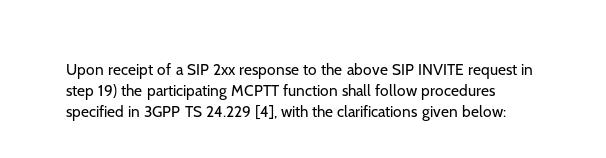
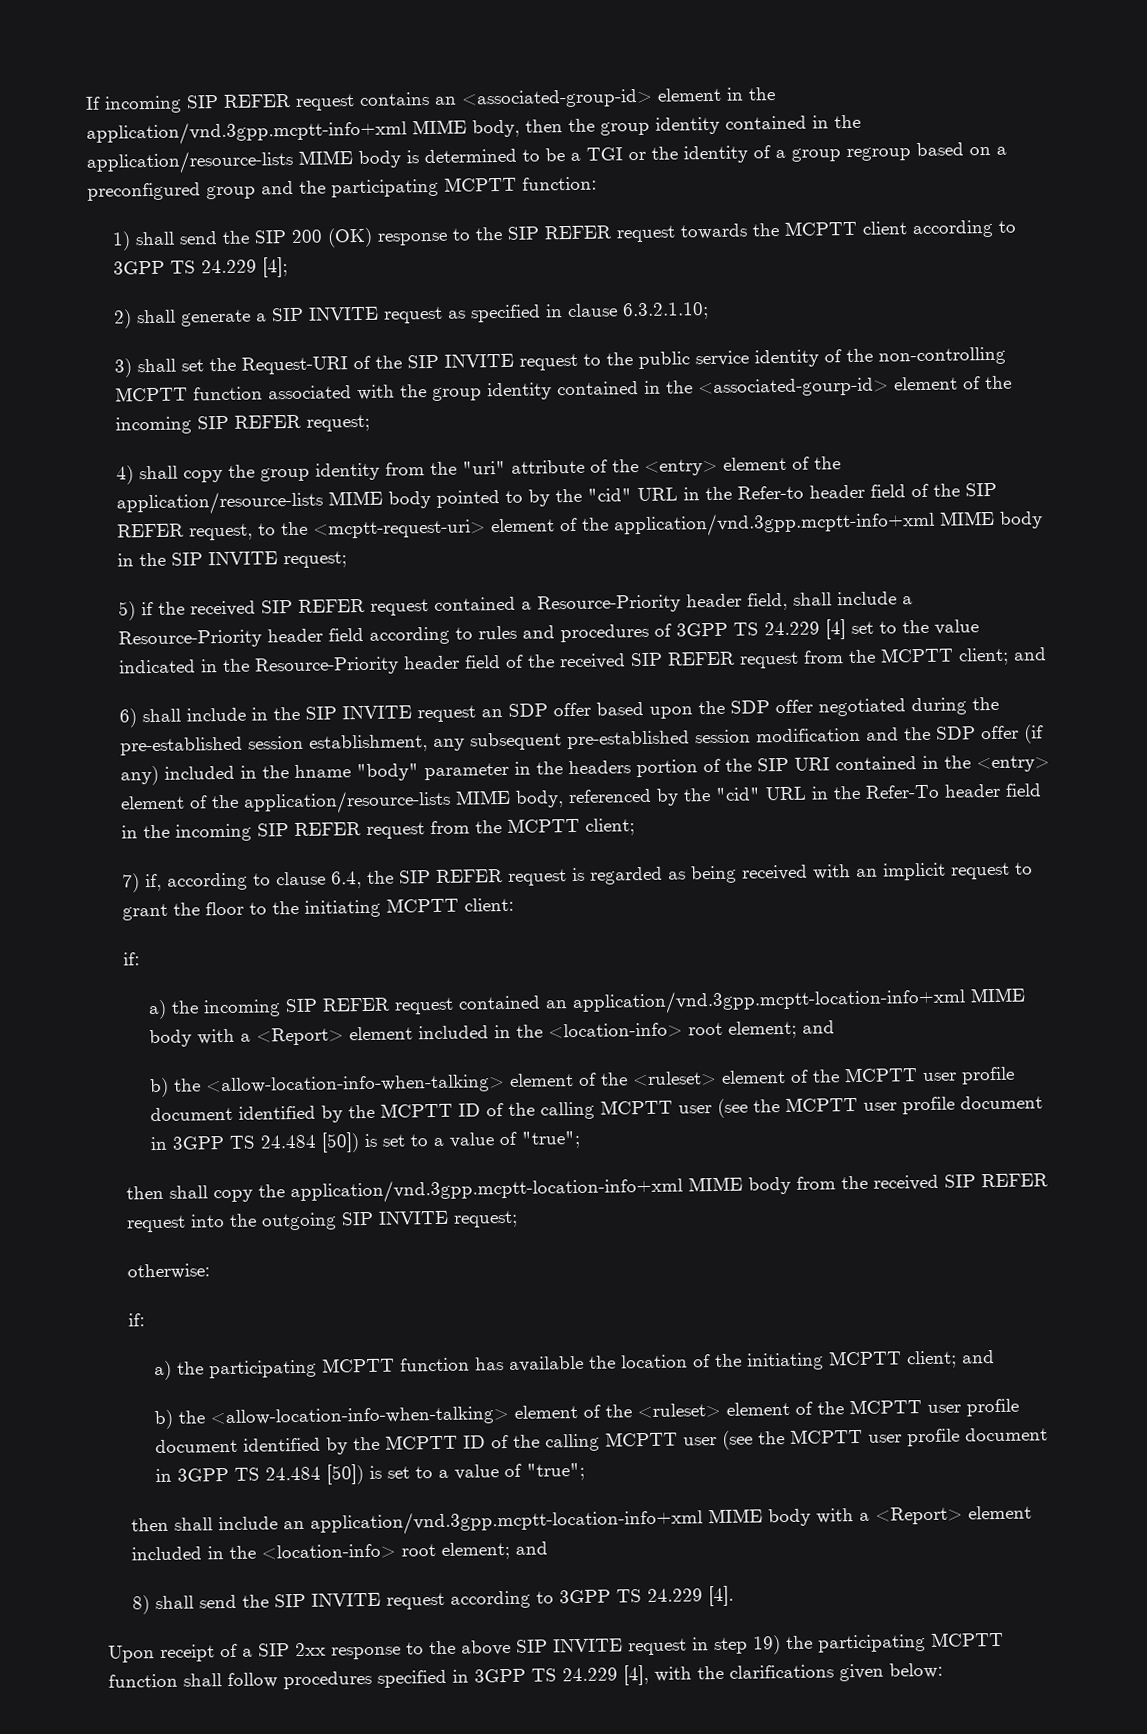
+ If incoming SIP REFER request contains an <associated-group-id> element in the application/vnd.3gpp.mcptt-info+xml MIME body, then the group identity contained in the application/resource-lists MIME body is determined to be a TGI or the identity of a group regroup based on a preconfigured group and the participating MCPTT function:
+ 1) shall send the SIP 200 (OK) response to the SIP REFER request towards the MCPTT client according to 3GPP TS 24.229 [4];
+ 2) shall generate a SIP INVITE request as specified in clause 6.3.2.1.10;
+ 3) shall set the Request-URI of the SIP INVITE request to the public service identity of the non-controlling MCPTT function associated with the group identity contained in the <associated-gourp-id> element of the incoming SIP REFER request;
+ 4) shall copy the group identity from the "uri" attribute of the <entry> element of the application/resource-lists MIME body pointed to by the "cid" URL in the Refer-to header field of the SIP REFER request, to the <mcptt-request-uri> element of the application/vnd.3gpp.mcptt-info+xml MIME body in the SIP INVITE request;
+ 5) if the received SIP REFER request contained a Resource-Priority header field, shall include a Resource-Priority header field according to rules and procedures of 3GPP TS 24.229 [4] set to the value indicated in the Resource-Priority header field of the received SIP REFER request from the MCPTT client; and
+ 6) shall include in the SIP INVITE request an SDP offer based upon the SDP offer negotiated during the pre-established session establishment, any subsequent pre-established session modification and the SDP offer (if any) included in the hname "body" parameter in the headers portion of the SIP URI contained in the <entry> element of the application/resource-lists MIME body, referenced by the "cid" URL in the Refer-To header field in the incoming SIP REFER request from the MCPTT client;
+ 7) if, according to clause 6.4, the SIP REFER request is regarded as being received with an implicit request to grant the floor to the initiating MCPTT client:
+ if:
+ a) the incoming SIP REFER request contained an application/vnd.3gpp.mcptt-location-info+xml MIME body with a <Report> element included in the <location-info> root element; and
+ b) the <allow-location-info-when-talking> element of the <ruleset> element of the MCPTT user profile document identified by the MCPTT ID of the calling MCPTT user (see the MCPTT user profile document in 3GPP TS 24.484 [50]) is set to a value of "true";
+ then shall copy the application/vnd.3gpp.mcptt-location-info+xml MIME body from the received SIP REFER request into the outgoing SIP INVITE request;
+ otherwise:
+ if:
+ a) the participating MCPTT function has available the location of the initiating MCPTT client; and
+ b) the <allow-location-info-when-talking> element of the <ruleset> element of the MCPTT user profile document identified by the MCPTT ID of the calling MCPTT user (see the MCPTT user profile document in 3GPP TS 24.484 [50]) is set to a value of "true";
+ then shall include an application/vnd.3gpp.mcptt-location-info+xml MIME body with a <Report> element included in the <location-info> root element; and
+ 8) shall send the SIP INVITE request according to 3GPP TS 24.229 [4].

